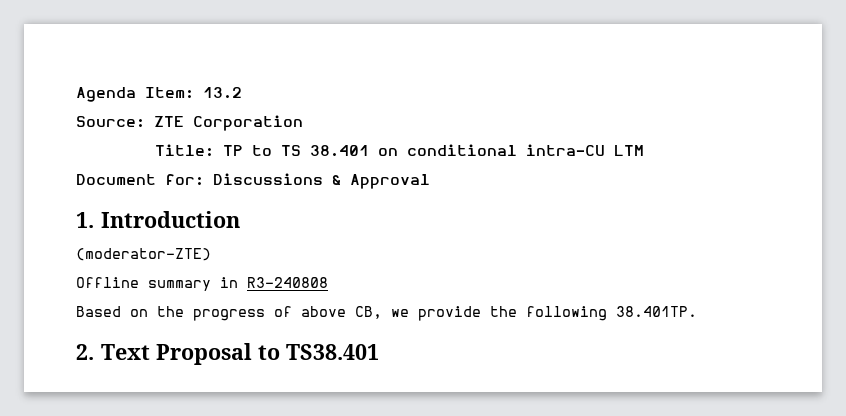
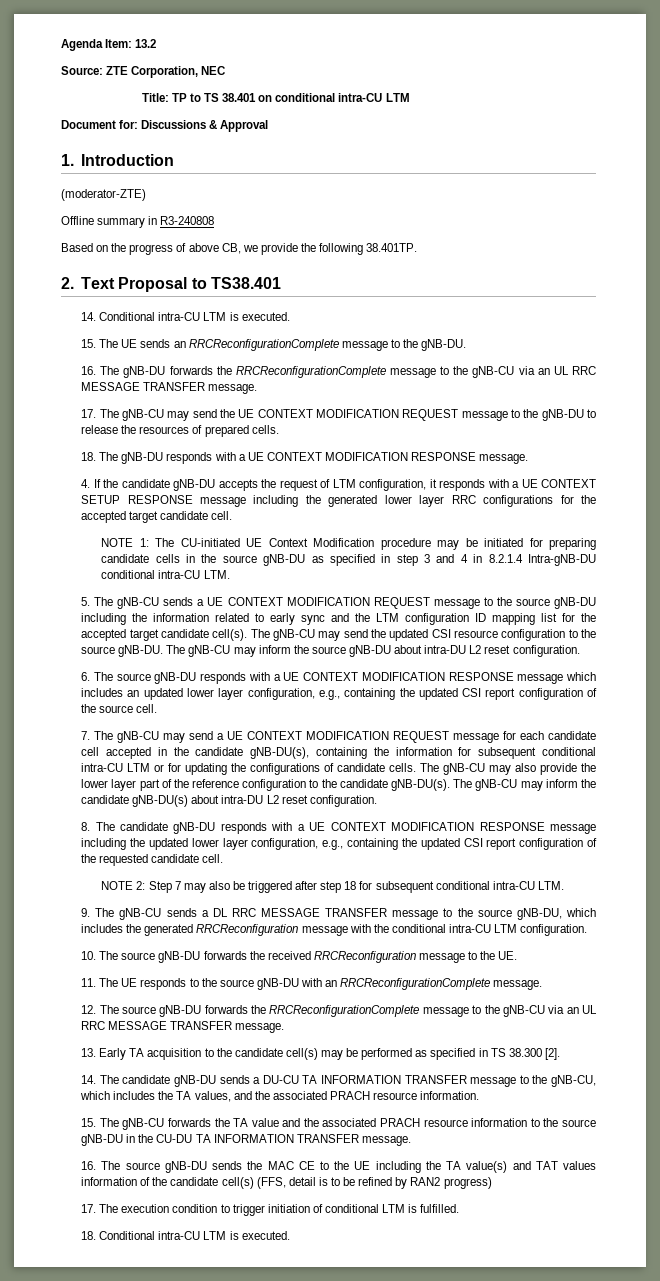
- Source: ZTE Corporation
+ Source: ZTE Corporation, NEC
+ 14. Conditional intra-CU LTM is executed.
+ 15. The UE sends an RRCReconfigurationComplete message to the gNB-DU.
+ 16. The gNB-DU forwards the RRCReconfigurationComplete message to the gNB-CU via an UL RRC MESSAGE TRANSFER message.
+ 17. The gNB-CU may send the UE CONTEXT MODIFICATION REQUEST message to the gNB-DU to release the resources of prepared cells.
+ 18. The gNB-DU responds with a UE CONTEXT MODIFICATION RESPONSE message.
+ 4. If the candidate gNB-DU accepts the request of LTM configuration, it responds with a UE CONTEXT SETUP RESPONSE message including the generated lower layer RRC configurations for the accepted target candidate cell.
+ NOTE 1: The CU-initiated UE Context Modification procedure may be initiated for preparing candidate cells in the source gNB-DU as specified in step 3 and 4 in 8.2.1.4 Intra-gNB-DU conditional intra-CU LTM.
+ 5. The gNB-CU sends a UE CONTEXT MODIFICATION REQUEST message to the source gNB-DU including the information related to early sync and the LTM configuration ID mapping list for the accepted target candidate cell(s). The gNB-CU may send the updated CSI resource configuration to the source gNB-DU. The gNB-CU may inform the source gNB-DU about intra-DU L2 reset configuration.
+ 6. The source gNB-DU responds with a UE CONTEXT MODIFICATION RESPONSE message which includes an updated lower layer configuration, e.g., containing the updated CSI report configuration of the source cell.
+ 7. The gNB-CU may send a UE CONTEXT MODIFICATION REQUEST message for each candidate cell accepted in the candidate gNB-DU(s), containing the information for subsequent conditional intra-CU LTM or for updating the configurations of candidate cells. The gNB-CU may also provide the lower layer part of the reference configuration to the candidate gNB-DU(s). The gNB-CU may inform the candidate gNB-DU(s) about intra-DU L2 reset configuration.
+ 8. The candidate gNB-DU responds with a UE CONTEXT MODIFICATION RESPONSE message including the updated lower layer configuration, e.g., containing the updated CSI report configuration of the requested candidate cell.
+ NOTE 2: Step 7 may also be triggered after step 18 for subsequent conditional intra-CU LTM.
+ 9. The gNB-CU sends a DL RRC MESSAGE TRANSFER message to the source gNB-DU, which includes the generated RRCReconfiguration message with the conditional intra-CU LTM configuration.
+ 10. The source gNB-DU forwards the received RRCReconfiguration message to the UE.
+ 11. The UE responds to the source gNB-DU with an RRCReconfigurationComplete message.
+ 12. The source gNB-DU forwards the RRCReconfigurationComplete message to the gNB-CU via an UL RRC MESSAGE TRANSFER message.
+ 13. Early TA acquisition to the candidate cell(s) may be performed as specified in TS 38.300 [2].
+ 14. The candidate gNB-DU sends a DU-CU TA INFORMATION TRANSFER message to the gNB-CU, which includes the TA values, and the associated PRACH resource information.
+ 15. The gNB-CU forwards the TA value and the associated PRACH resource information to the source gNB-DU in the CU-DU TA INFORMATION TRANSFER message.
+ 16. The source gNB-DU sends the MAC CE to the UE including the TA value(s) and TAT values information of the candidate cell(s) (FFS, detail is to be refined by RAN2 progress)
+ 17. The execution condition to trigger initiation of conditional LTM is fulfilled.
+ 18. Conditional intra-CU LTM is executed.

